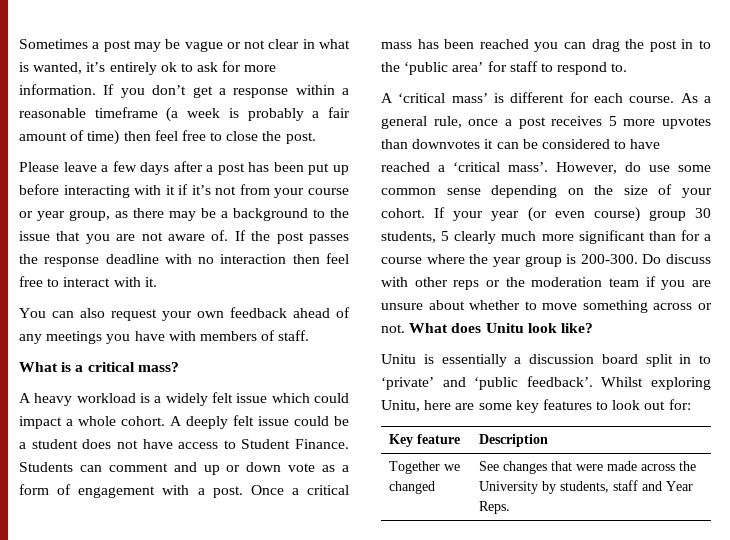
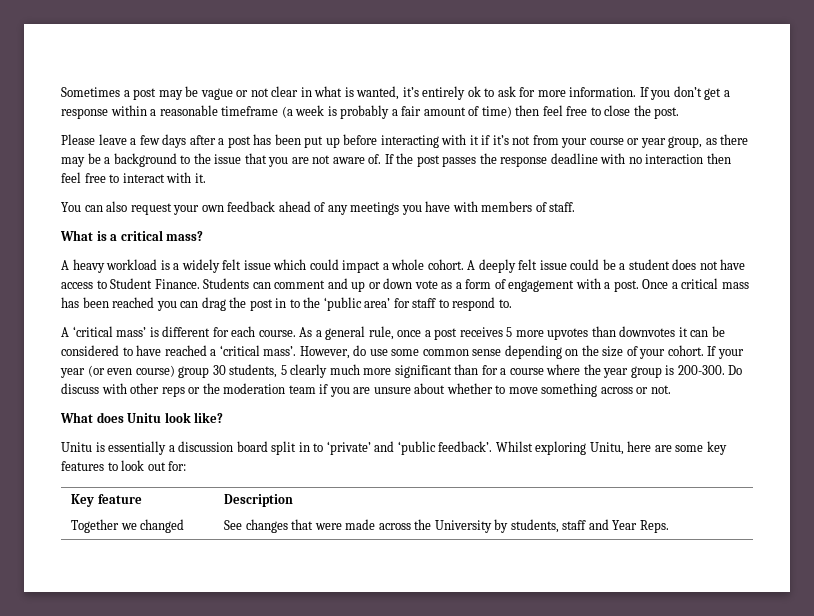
- Do discuss with other reps or the moderation team if you are unsure about whether to move something across or not. What does Unitu look like?
+ Do discuss with other reps or the moderation team if you are unsure about whether to move something across or not.
+ What does Unitu look like?

